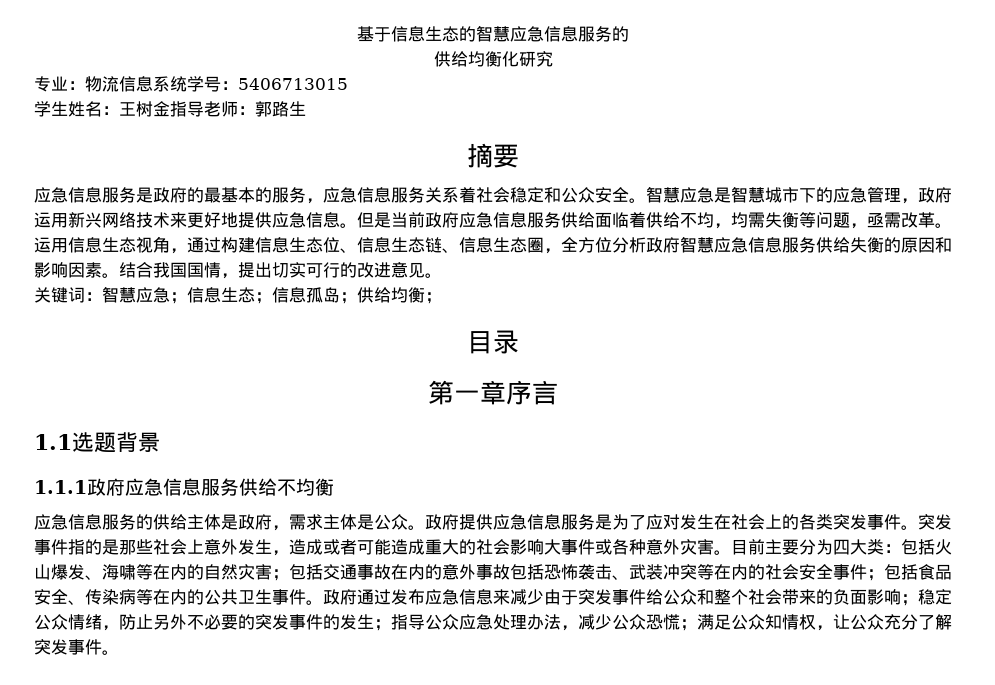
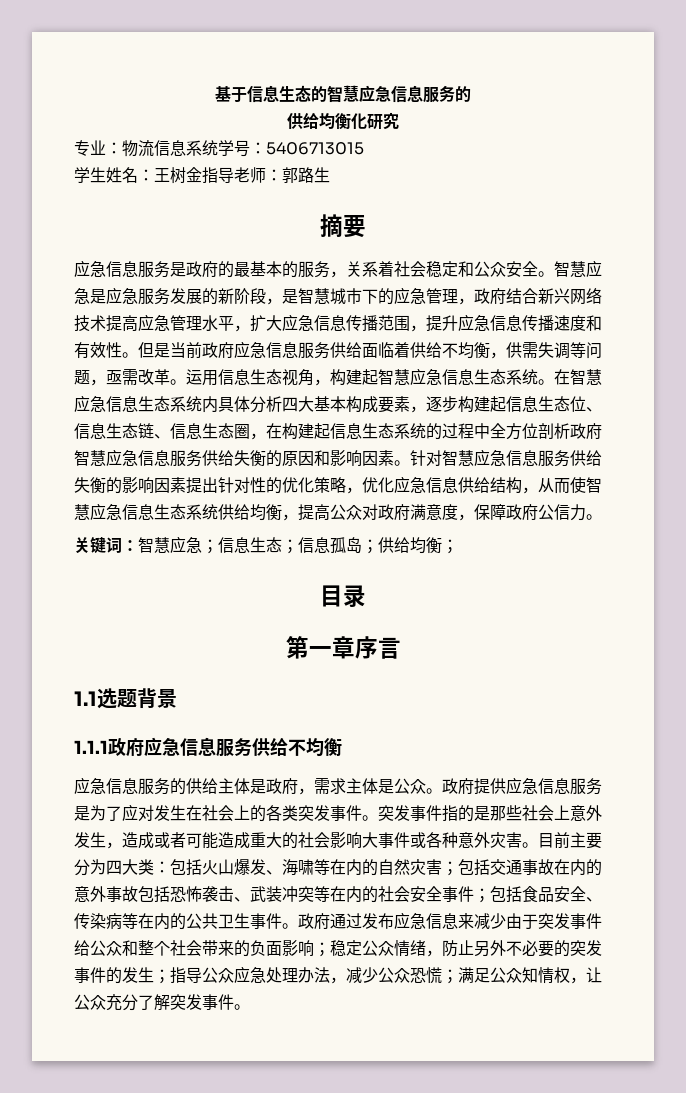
- 应急信息服务是政府的最基本的服务，应急信息服务关系着社会稳定和公众安全。
+ 应急信息服务是政府的最基本的服务，关系着社会稳定和公众安全。
- 智慧应急是智慧城市下的应急管理，政府运用新兴网络技术来更好地提供应急信息。
+ 智慧应急是应急服务发展的新阶段，是智慧城市下的应急管理，政府结合新兴网络技术提高应急管理水平，扩大应急信息传播范围，提升应急信息传播速度和有效性。
- 但是当前政府应急信息服务供给面临着供给不均，均需失衡等问题，亟需改革。
+ 但是当前政府应急信息服务供给面临着供给不均衡，供需失调等问题，亟需改革。
- 运用信息生态视角，通过构建信息生态位、信息生态链、信息生态圈，全方位分析政府智慧应急信息服务供给失衡的原因和影响因素。
+ 运用信息生态视角，构建起智慧应急信息生态系统。在智慧应急信息生态系统内具体分析四大基本构成要素，逐步构建起信息生态位、信息生态链、信息生态圈，在构建起信息生态系统的过程中全方位剖析政府智慧应急信息服务供给失衡的原因和影响因素。
- 结合我国国情，提出切实可行的改进意见。
+ 针对智慧应急信息服务供给失衡的影响因素提出针对性的优化策略，优化应急信息供给结构，从而使智慧应急信息生态系统供给均衡，提高公众对政府满意度，保障政府公信力。

